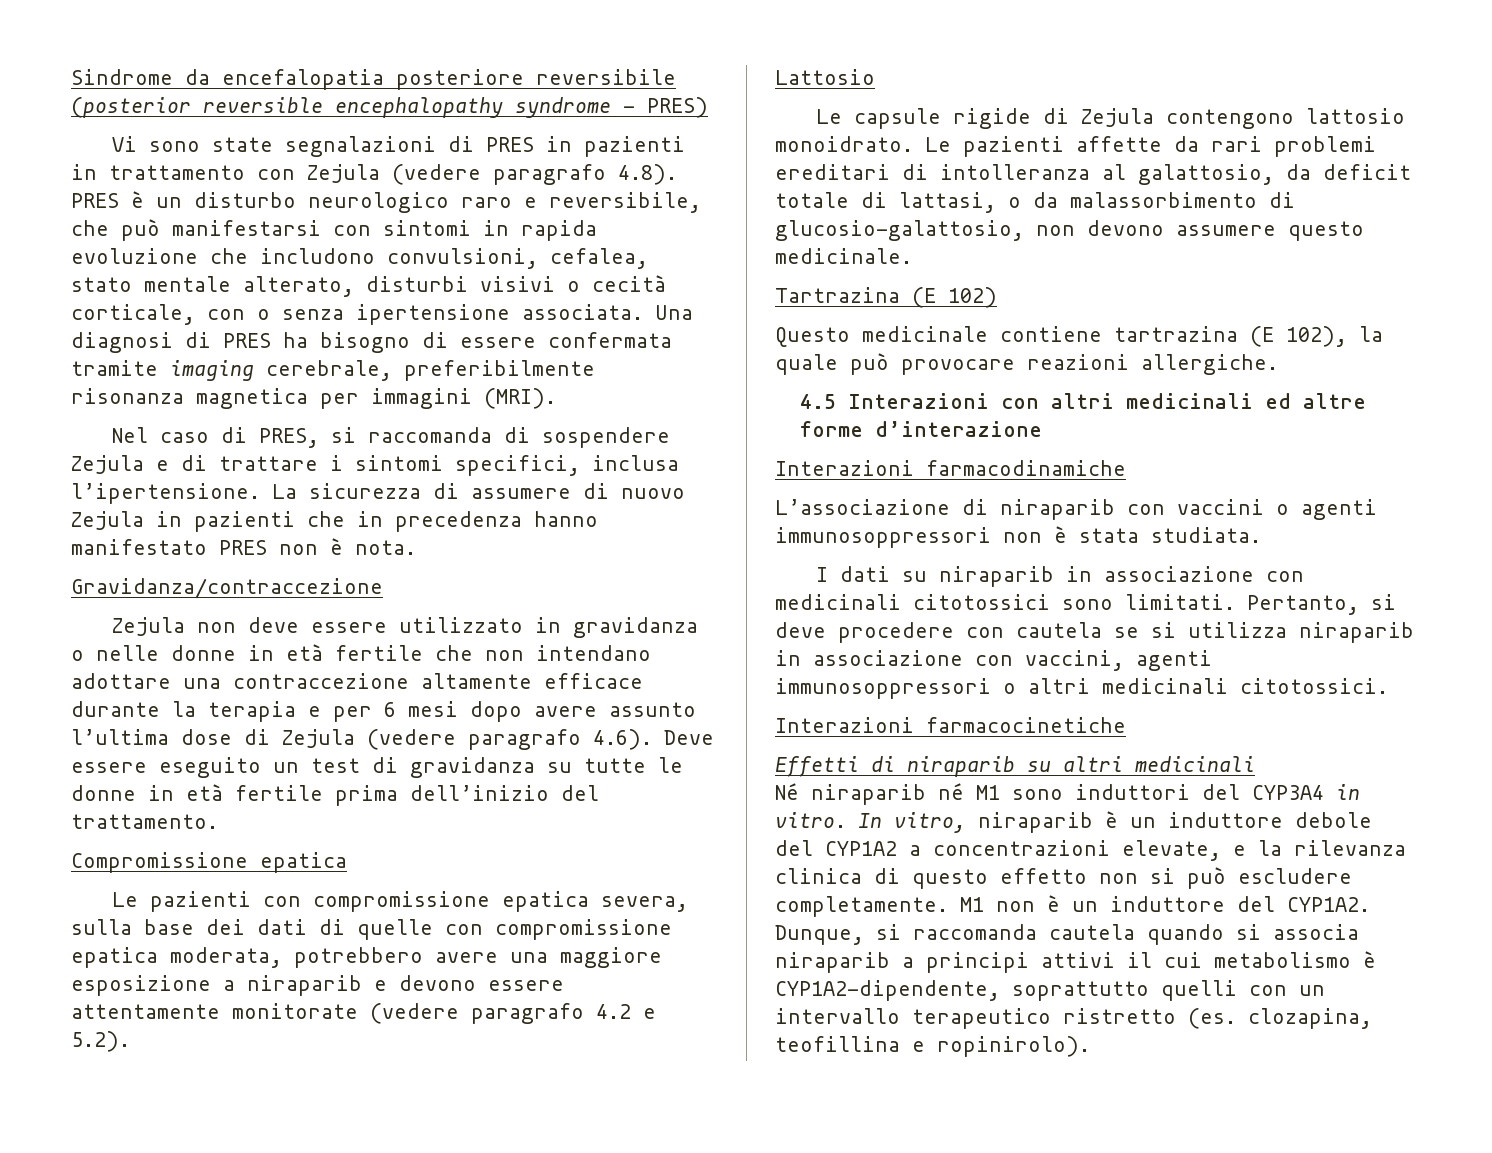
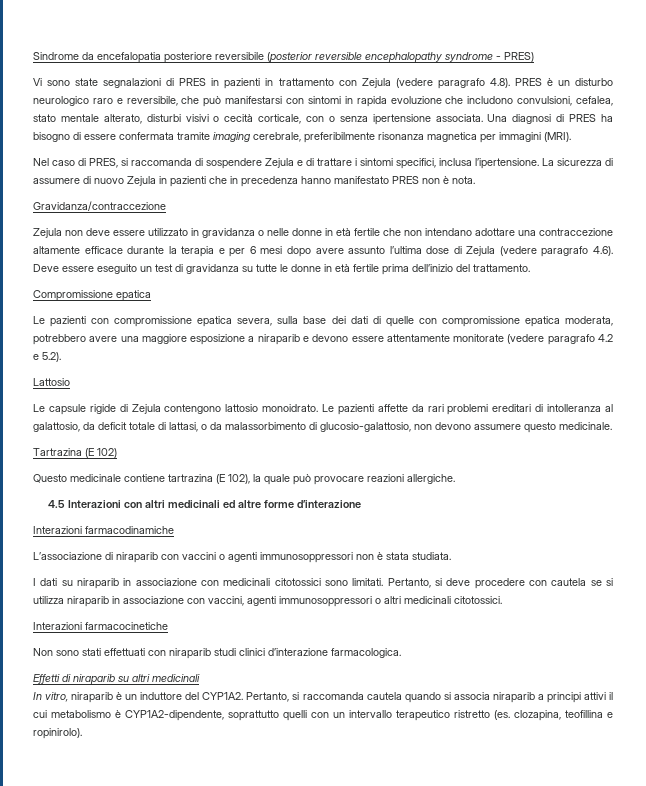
+ Non sono stati effettuati con niraparib studi clinici d’interazione farmacologica.
- Né niraparib né M1 sono induttori del CYP3A4 in vitro. In vitro, niraparib è un induttore debole del CYP1A2 a concentrazioni elevate, e la rilevanza clinica di questo effetto non si può escludere completamente. M1 non è un induttore del CYP1A2.
+ In vitro, niraparib è un induttore del CYP1A2.
- Dunque, si raccomanda cautela quando si associa niraparib a principi attivi il cui metabolismo è CYP1A2-dipendente, soprattutto quelli con un intervallo terapeutico ristretto (es. clozapina, teofillina e ropinirolo).
+ Pertanto, si raccomanda cautela quando si associa niraparib a principi attivi il cui metabolismo è CYP1A2-dipendente, soprattutto quelli con un intervallo terapeutico ristretto (es. clozapina, teofillina e ropinirolo).

